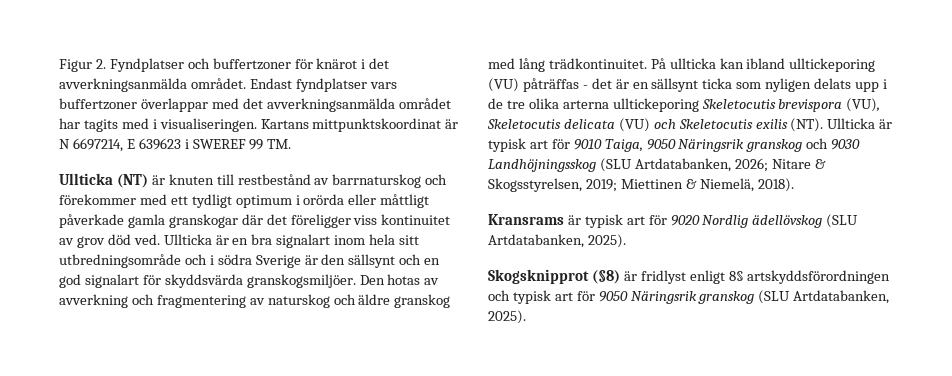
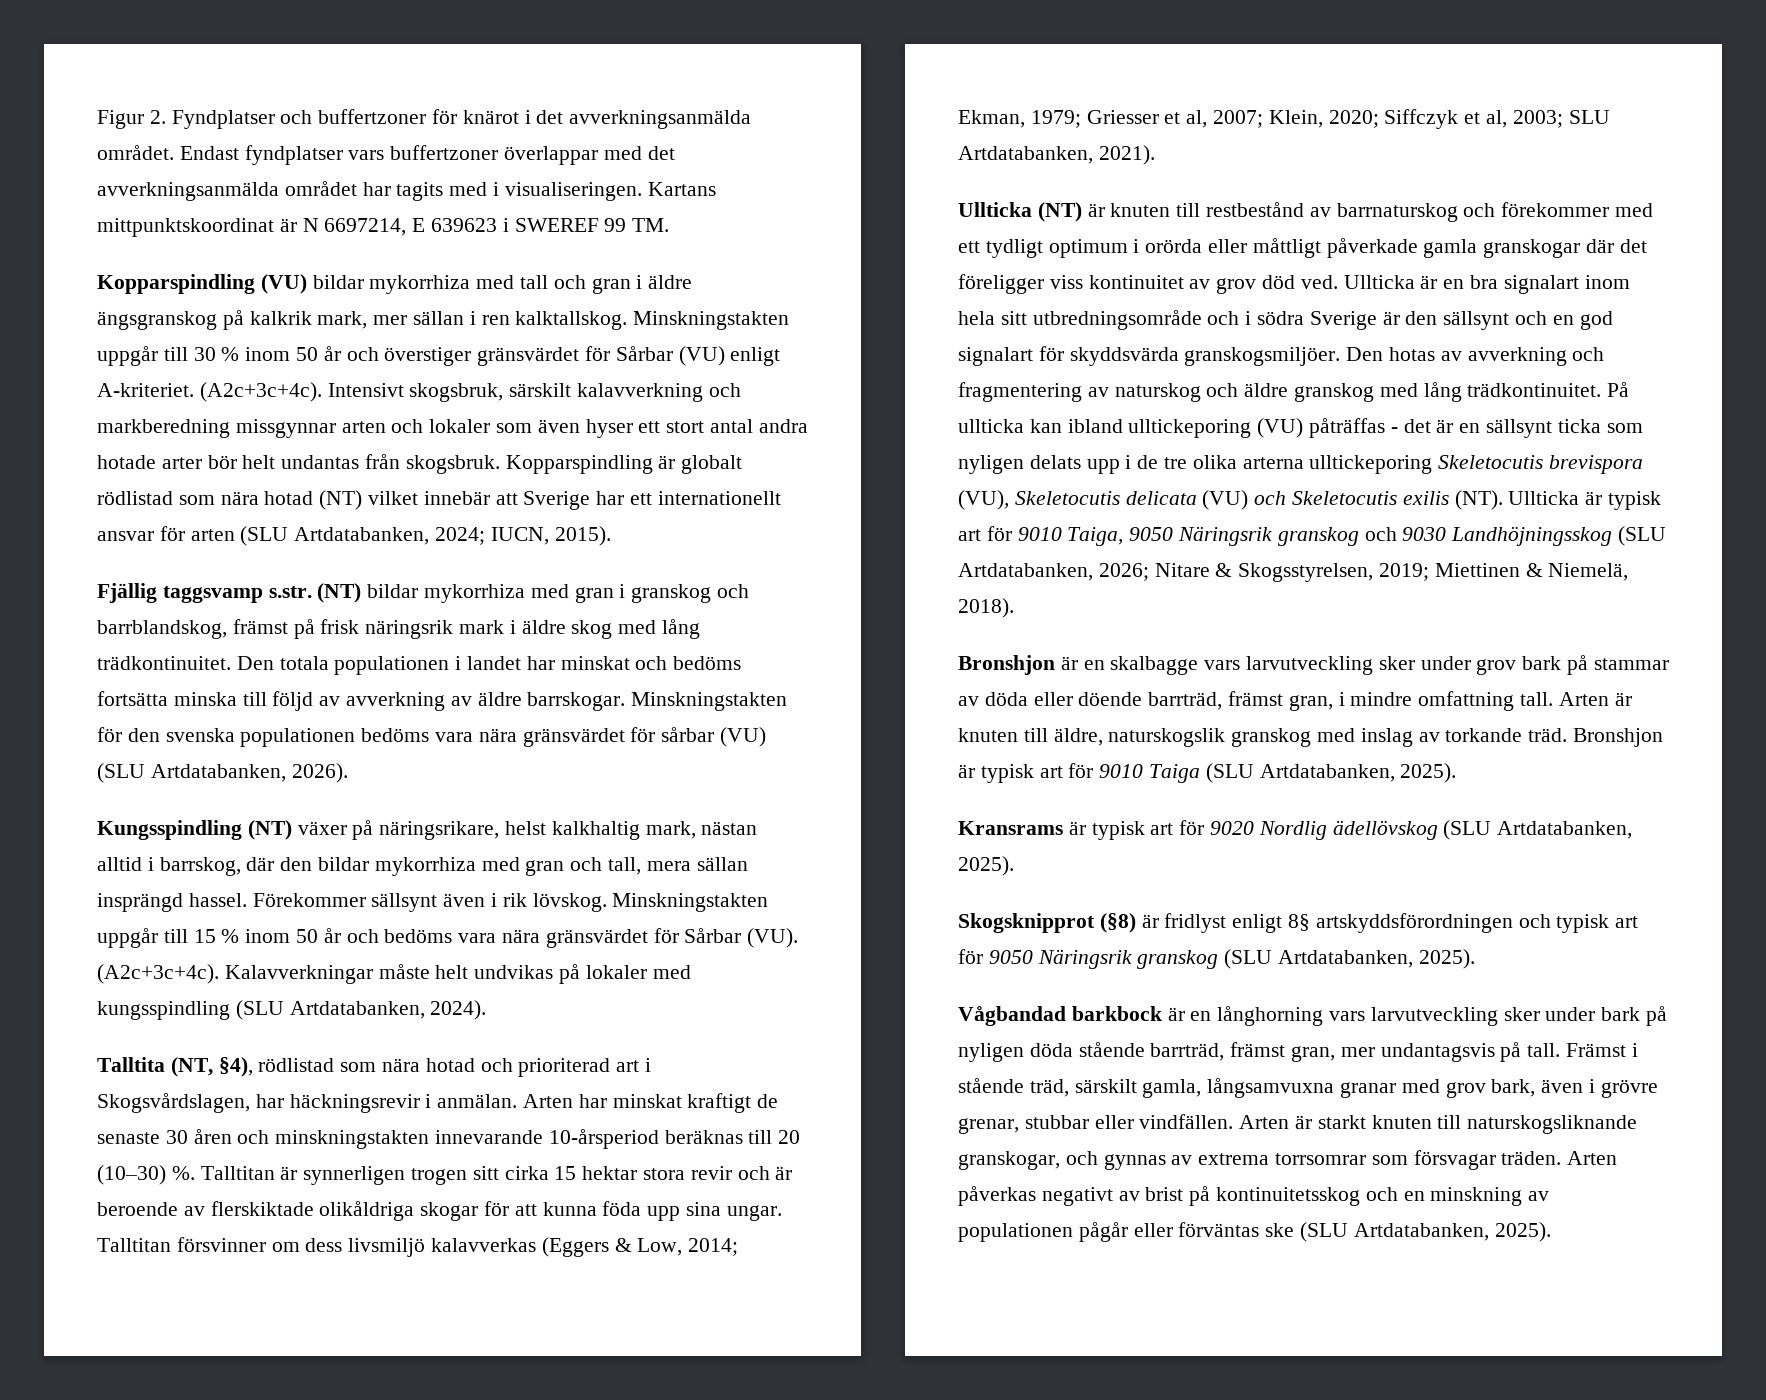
+ Kopparspindling (VU) bildar mykorrhiza med tall och gran i äldre ängsgranskog på kalkrik mark, mer sällan i ren kalktallskog. Minskningstakten uppgår till 30 % inom 50 år och överstiger gränsvärdet för Sårbar (VU) enligt A-kriteriet. (A2c+3c+4c). Intensivt skogsbruk, särskilt kalavverkning och markberedning missgynnar arten och lokaler som även hyser ett stort antal andra hotade arter bör helt undantas från skogsbruk. Kopparspindling är globalt rödlistad som nära hotad (NT) vilket innebär att Sverige har ett internationellt ansvar för arten (SLU Artdatabanken, 2024; IUCN, 2015).
+ Fjällig taggsvamp s.str. (NT) bildar mykorrhiza med gran i granskog och barrblandskog, främst på frisk näringsrik mark i äldre skog med lång trädkontinuitet. Den totala populationen i landet har minskat och bedöms fortsätta minska till följd av avverkning av äldre barrskogar. Minskningstakten för den svenska populationen bedöms vara nära gränsvärdet för sårbar (VU) (SLU Artdatabanken, 2026).
+ Kungsspindling (NT) växer på näringsrikare, helst kalkhaltig mark, nästan alltid i barrskog, där den bildar mykorrhiza med gran och tall, mera sällan insprängd hassel. Förekommer sällsynt även i rik lövskog. Minskningstakten uppgår till 15 % inom 50 år och bedöms vara nära gränsvärdet för Sårbar (VU). (A2c+3c+4c). Kalavverkningar måste helt undvikas på lokaler med kungsspindling (SLU Artdatabanken, 2024).
+ Talltita (NT, §4), rödlistad som nära hotad och prioriterad art i Skogsvårdslagen, har häckningsrevir i anmälan. Arten har minskat kraftigt de senaste 30 åren och minskningstakten innevarande 10-årsperiod beräknas till 20 (10–30) %. Talltitan är synnerligen trogen sitt cirka 15 hektar stora revir och är beroende av flerskiktade olikåldriga skogar för att kunna föda upp sina ungar. Talltitan försvinner om dess livsmiljö kalavverkas (Eggers & Low, 2014; Ekman, 1979; Griesser et al, 2007; Klein, 2020; Siffczyk et al, 2003; SLU Artdatabanken, 2021).
+ Bronshjon är en skalbagge vars larvutveckling sker under grov bark på stammar av döda eller döende barrträd, främst gran, i mindre omfattning tall. Arten är knuten till äldre, naturskogslik granskog med inslag av torkande träd. Bronshjon är typisk art för 9010 Taiga (SLU Artdatabanken, 2025).
+ Vågbandad barkbock är en långhorning vars larvutveckling sker under bark på nyligen döda stående barrträd, främst gran, mer undantagsvis på tall. Främst i stående träd, särskilt gamla, långsamvuxna granar med grov bark, även i grövre grenar, stubbar eller vindfällen. Arten är starkt knuten till naturskogsliknande granskogar, och gynnas av extrema torrsomrar som försvagar träden. Arten påverkas negativt av brist på kontinuitetsskog och en minskning av populationen pågår eller förväntas ske (SLU Artdatabanken, 2025).

